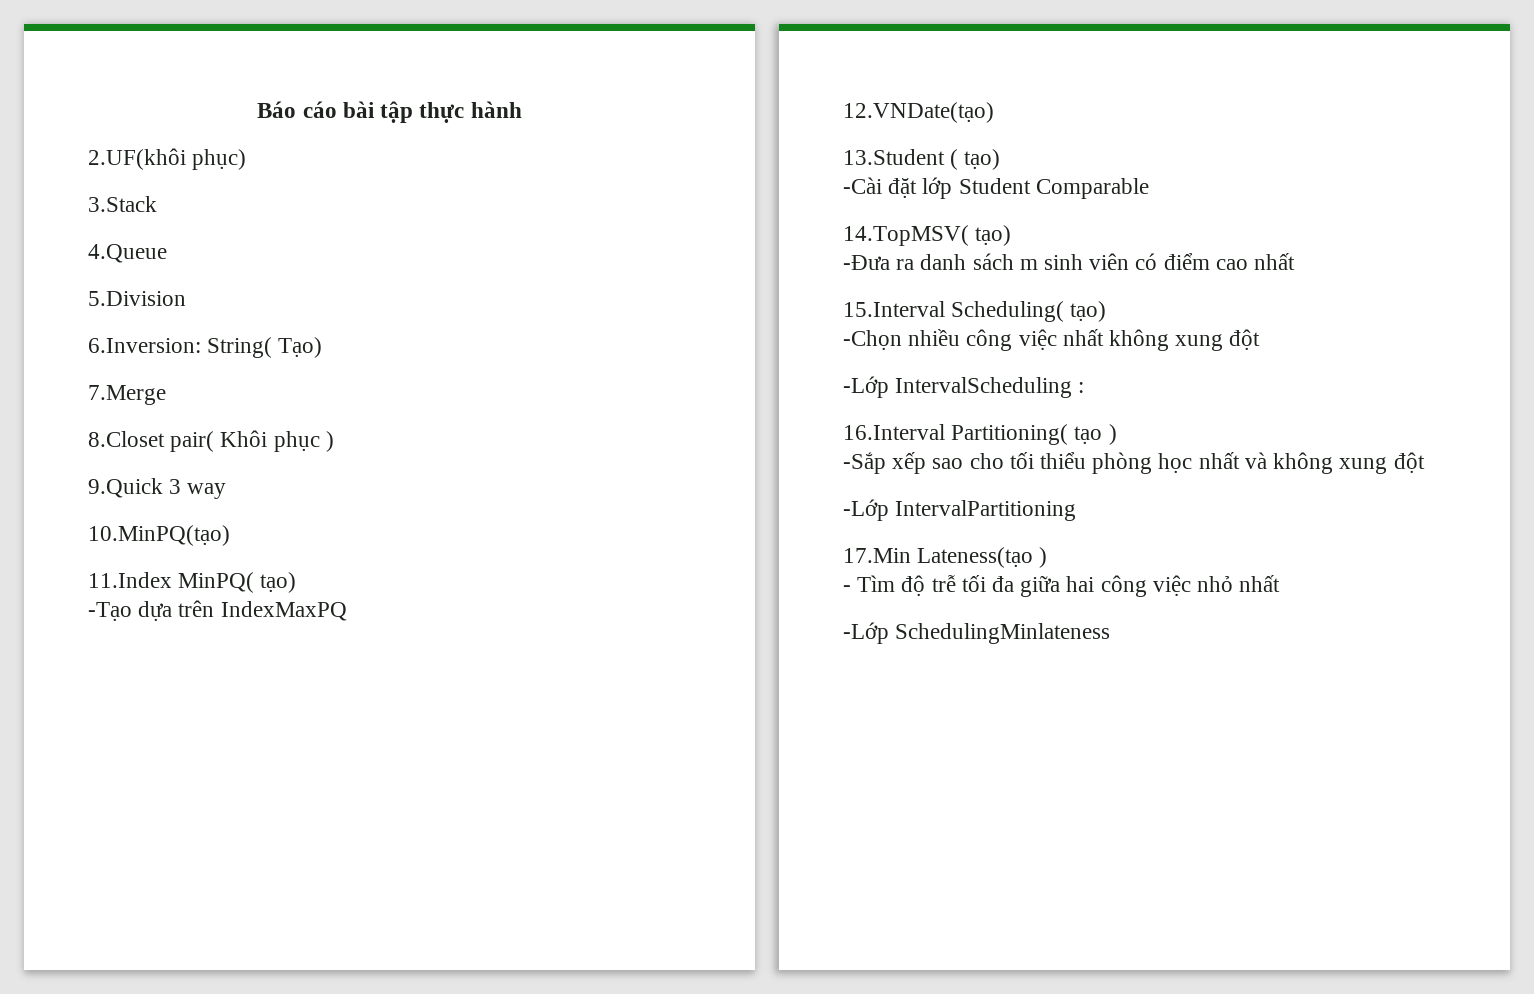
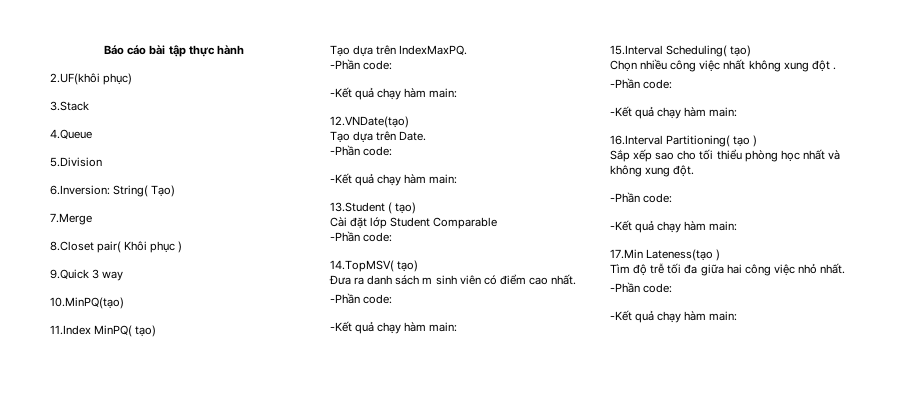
- -Tạo dựa trên IndexMaxPQ
+ Tạo dựa trên IndexMaxPQ.
+ -Phần code:
+ -Kết quả chạy hàm main:
  12.VNDate(tạo)
+ Tạo dựa trên Date.
+ -Phần code:
+ -Kết quả chạy hàm main:
- -Cài đặt lớp Student Comparable
+ Cài đặt lớp Student Comparable
+ -Phần code:
- -Đưa ra danh sách m sinh viên có điểm cao nhất
+ Đưa ra danh sách m sinh viên có điểm cao nhất.
+ -Phần code:
+ -Kết quả chạy hàm main:
- -Chọn nhiều công việc nhất không xung đột
- -Lớp IntervalScheduling :
+ Chọn nhiều công việc nhất không xung đột .
+ -Phần code:
+ -Kết quả chạy hàm main:
- -Sắp xếp sao cho tối thiểu phòng học nhất và không xung đột
- -Lớp IntervalPartitioning
+ Sắp xếp sao cho tối thiểu phòng học nhất và không xung đột.
+ -Phần code:
+ -Kết quả chạy hàm main:
- - Tìm độ trễ tối đa giữa hai công việc nhỏ nhất
- -Lớp SchedulingMinlateness
+ Tìm độ trễ tối đa giữa hai công việc nhỏ nhất.
+ -Phần code:
+ -Kết quả chạy hàm main:

